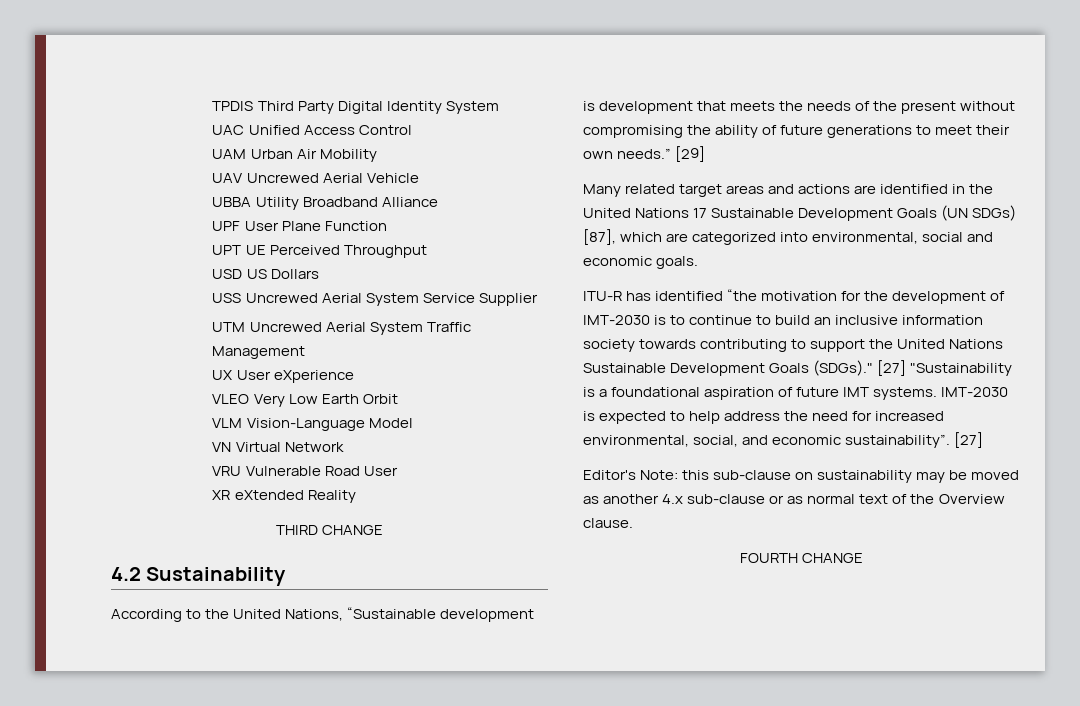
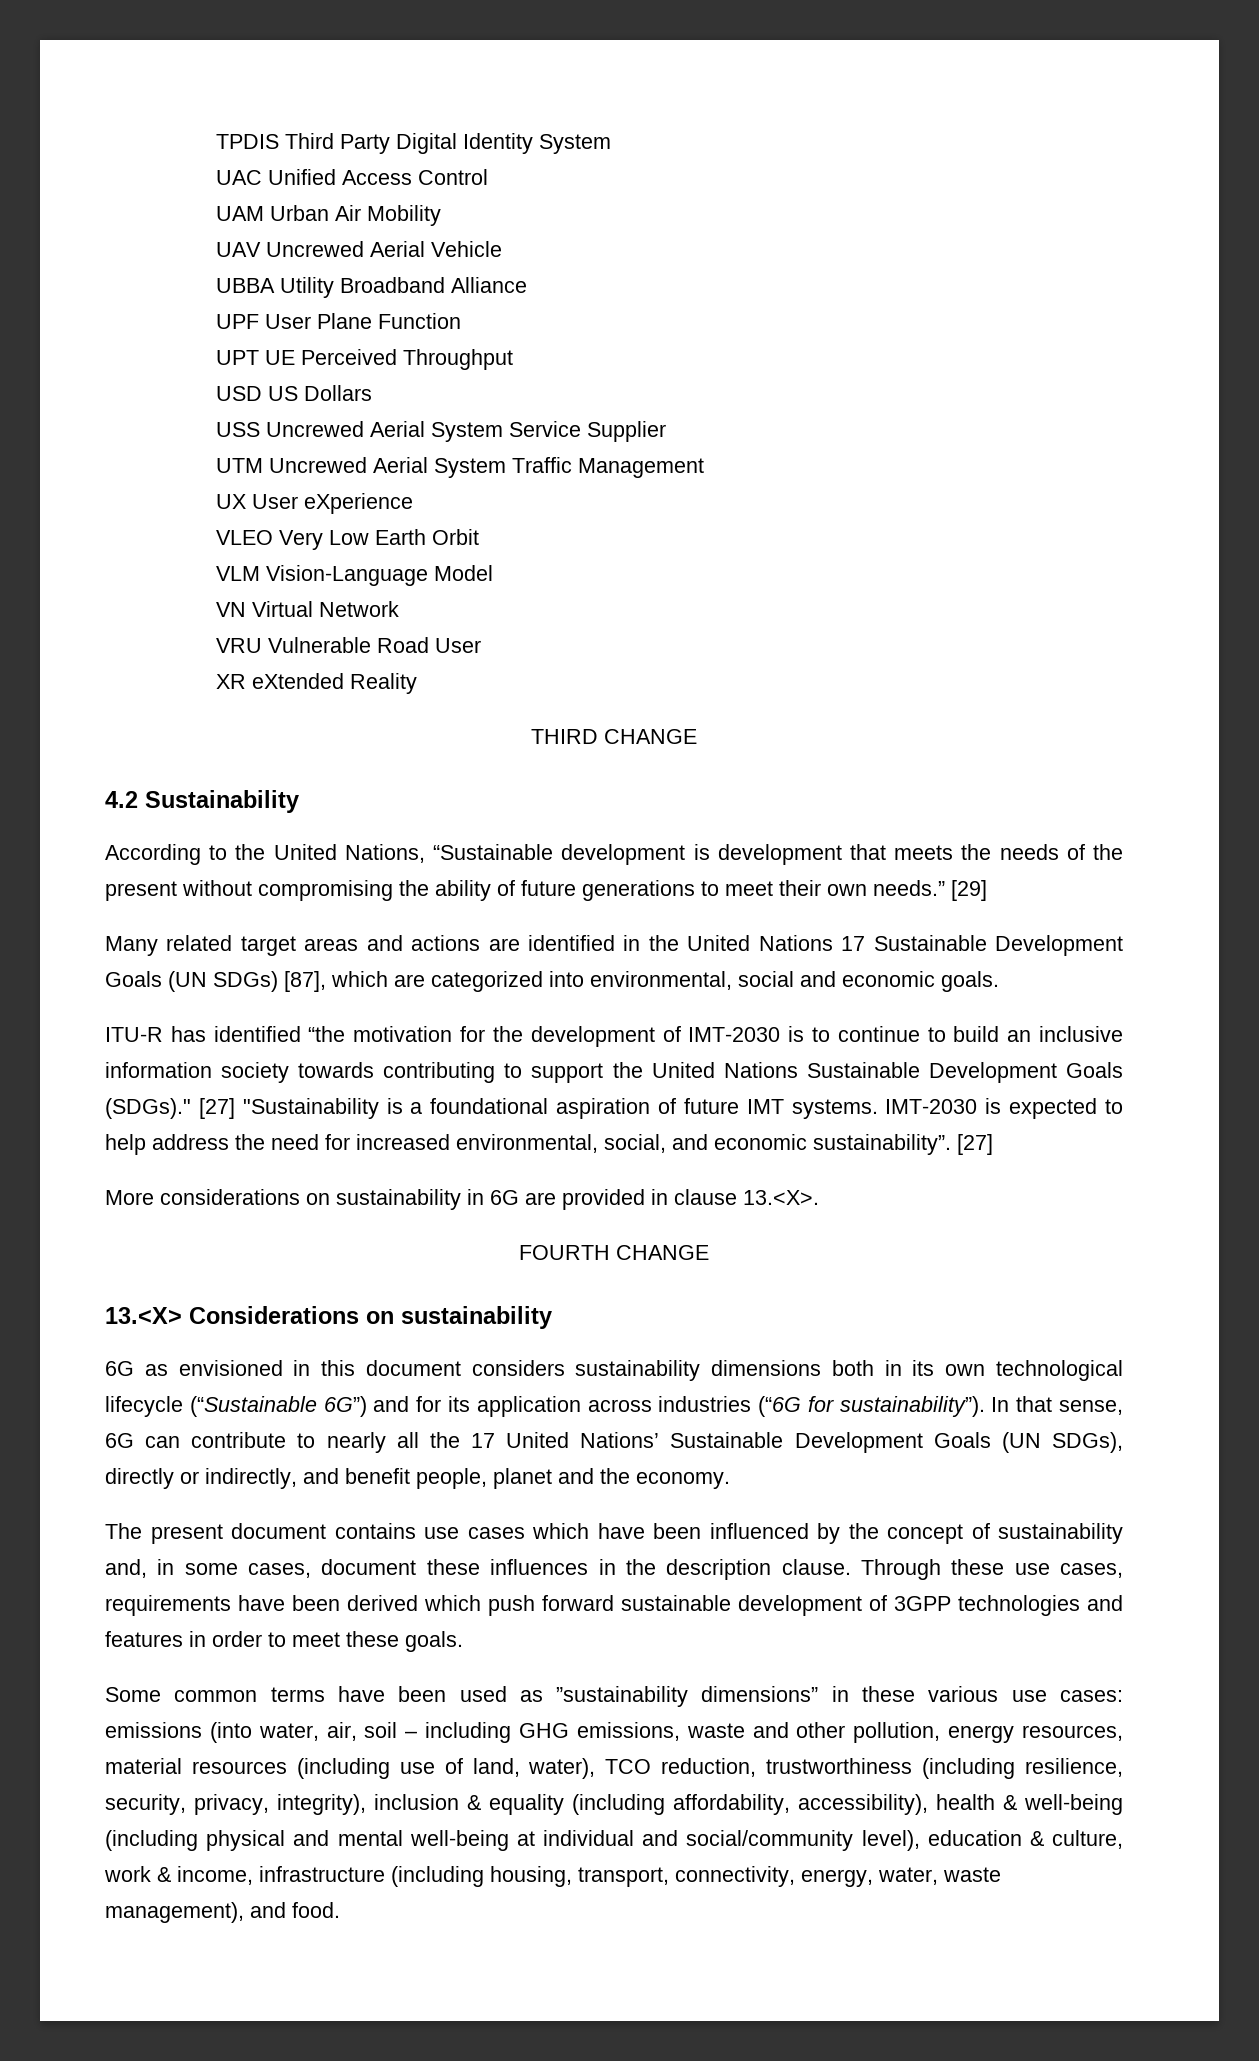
- Editor's Note: this sub-clause on sustainability may be moved as another 4.x sub-clause or as normal text of the Overview clause.
+ More considerations on sustainability in 6G are provided in clause 13.<X>.
  FOURTH CHANGE
+ 13.<X> Considerations on sustainability
+ 6G as envisioned in this document considers sustainability dimensions both in its own technological lifecycle (“Sustainable 6G”) and for its application across industries (“6G for sustainability”). In that sense, 6G can contribute to nearly all the 17 United Nations’ Sustainable Development Goals (UN SDGs), directly or indirectly, and benefit people, planet and the economy.
+ The present document contains use cases which have been influenced by the concept of sustainability and, in some cases, document these influences in the description clause. Through these use cases, requirements have been derived which push forward sustainable development of 3GPP technologies and features in order to meet these goals.
+ Some common terms have been used as ”sustainability dimensions” in these various use cases: emissions (into water, air, soil – including GHG emissions, waste and other pollution, energy resources, material resources (including use of land, water), TCO reduction, trustworthiness (including resilience, security, privacy, integrity), inclusion & equality (including affordability, accessibility), health & well-being (including physical and mental well-being at individual and social/community level), education & culture, work & income, infrastructure (including housing, transport, connectivity, energy, water, waste management), and food.

